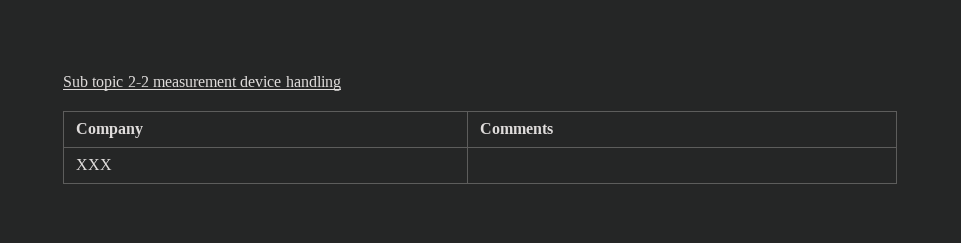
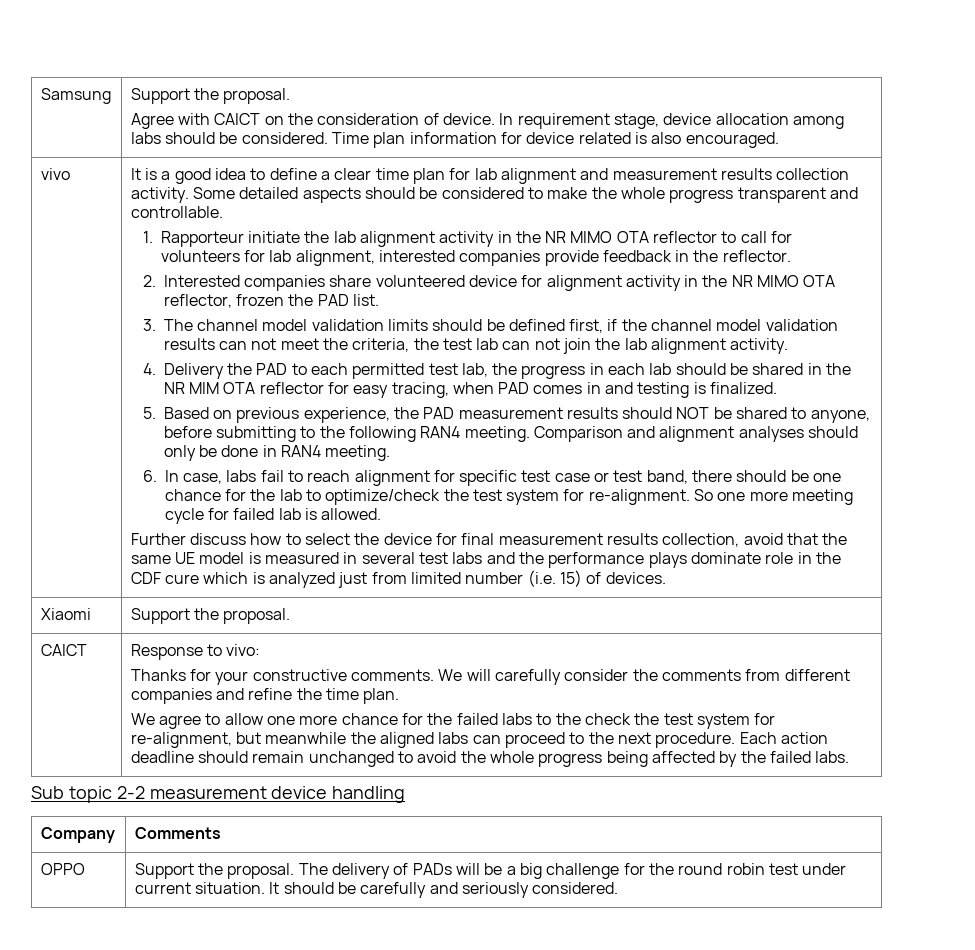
+ Samsung | Support the proposal.
+ Agree with CAICT on the consideration of device. In requirement stage, device allocation among labs should be considered. Time plan information for device related is also encouraged.
+ vivo | It is a good idea to define a clear time plan for lab alignment and measurement results collection activity. Some detailed aspects should be considered to make the whole progress transparent and controllable.
+ 1. Rapporteur initiate the lab alignment activity in the NR MIMO OTA reflector to call for volunteers for lab alignment, interested companies provide feedback in the reflector.
+ 2. Interested companies share volunteered device for alignment activity in the NR MIMO OTA reflector, frozen the PAD list.
+ 3. The channel model validation limits should be defined first, if the channel model validation results can not meet the criteria, the test lab can not join the lab alignment activity.
+ 4. Delivery the PAD to each permitted test lab, the progress in each lab should be shared in the NR MIM OTA reflector for easy tracing, when PAD comes in and testing is finalized.
+ 5. Based on previous experience, the PAD measurement results should NOT be shared to anyone, before submitting to the following RAN4 meeting. Comparison and alignment analyses should only be done in RAN4 meeting.
+ 6. In case, labs fail to reach alignment for specific test case or test band, there should be one chance for the lab to optimize/check the test system for re-alignment. So one more meeting cycle for failed lab is allowed.
+ Further discuss how to select the device for final measurement results collection, avoid that the same UE model is measured in several test labs and the performance plays dominate role in the CDF cure which is analyzed just from limited number (i.e. 15) of devices.
+ Xiaomi | Support the proposal.
+ CAICT | Response to vivo:
+ Thanks for your constructive comments. We will carefully consider the comments from different companies and refine the time plan.
+ We agree to allow one more chance for the failed labs to the check the test system for re-alignment, but meanwhile the aligned labs can proceed to the next procedure. Each action deadline should remain unchanged to avoid the whole progress being affected by the failed labs.
- XXX |
+ OPPO | Support the proposal. The delivery of PADs will be a big challenge for the round robin test under current situation. It should be carefully and seriously considered.

